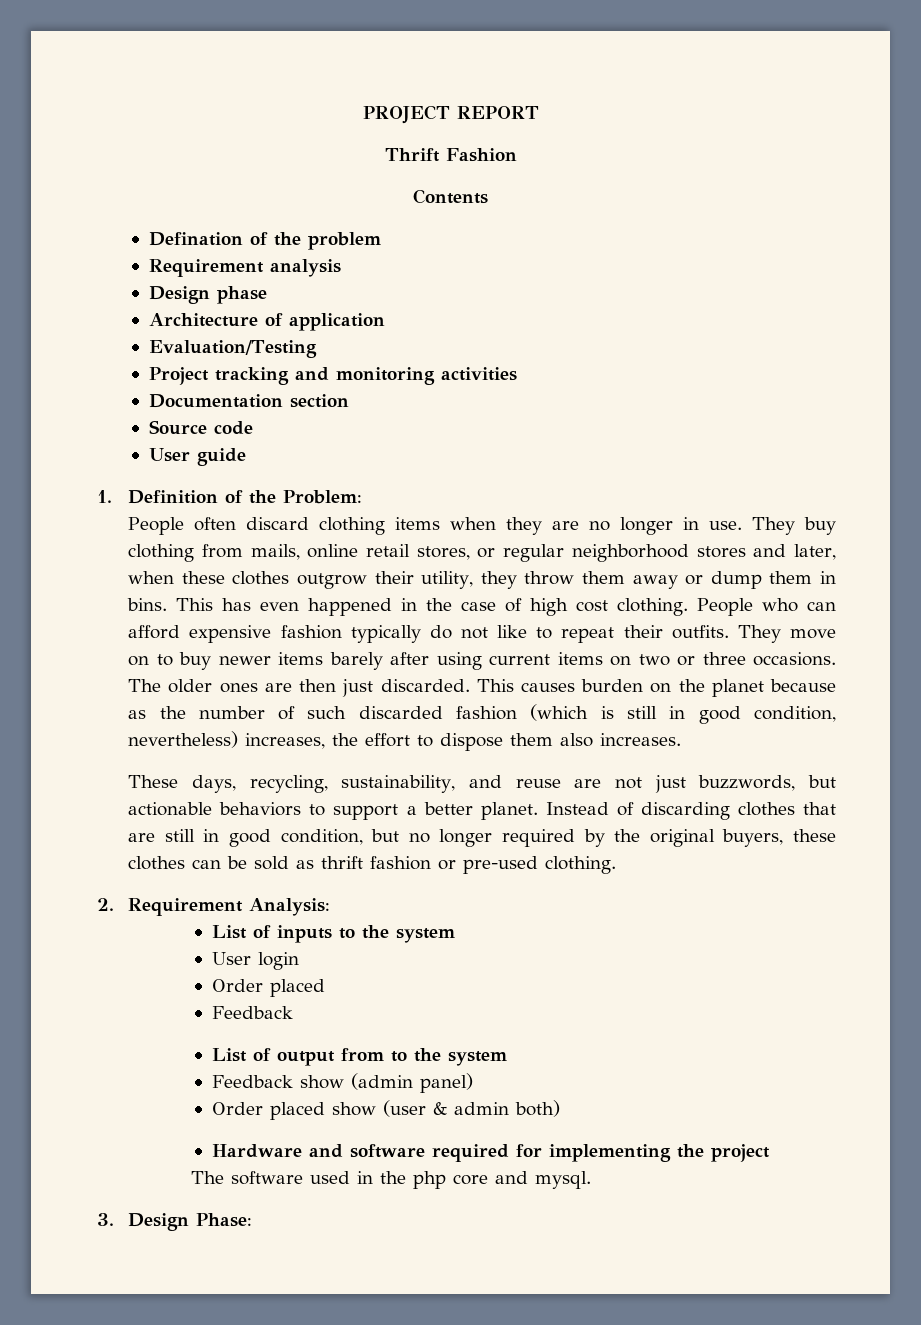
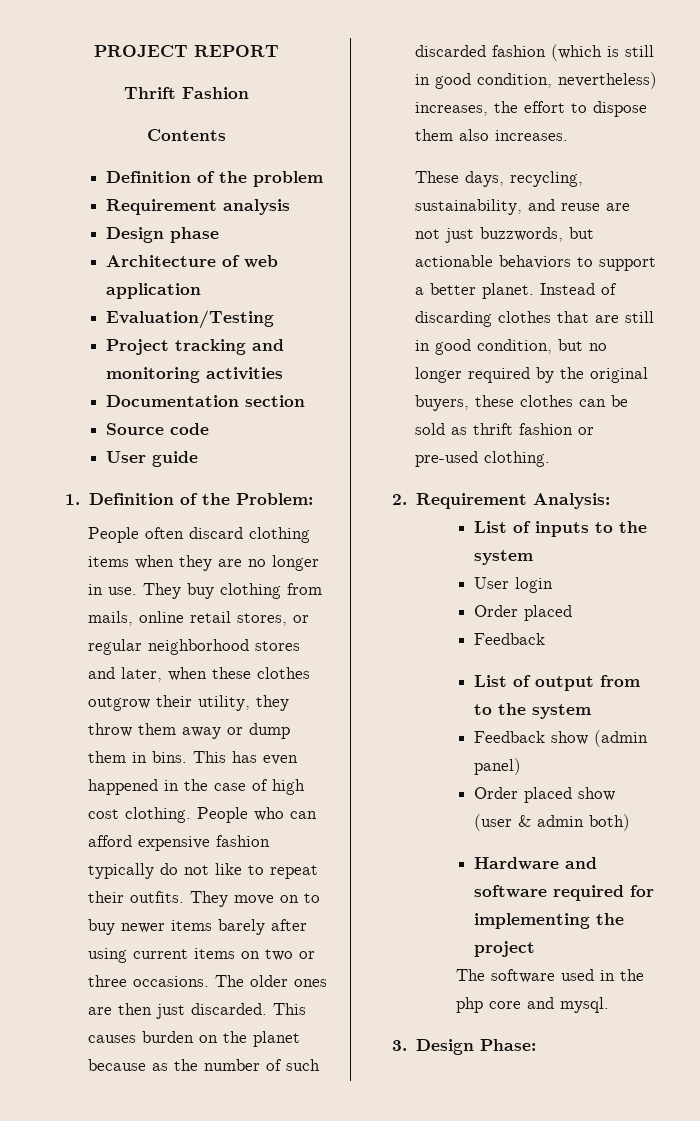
- Defination of the problem
+ Definition of the problem
- Architecture of application
+ Architecture of web application

